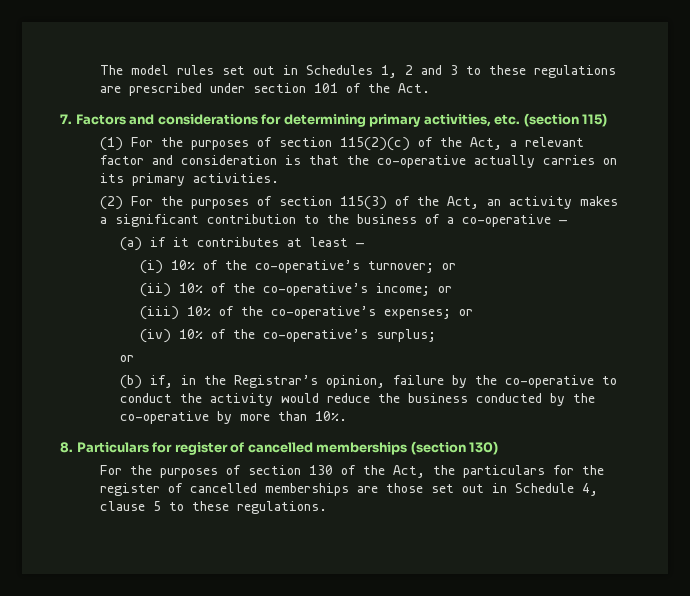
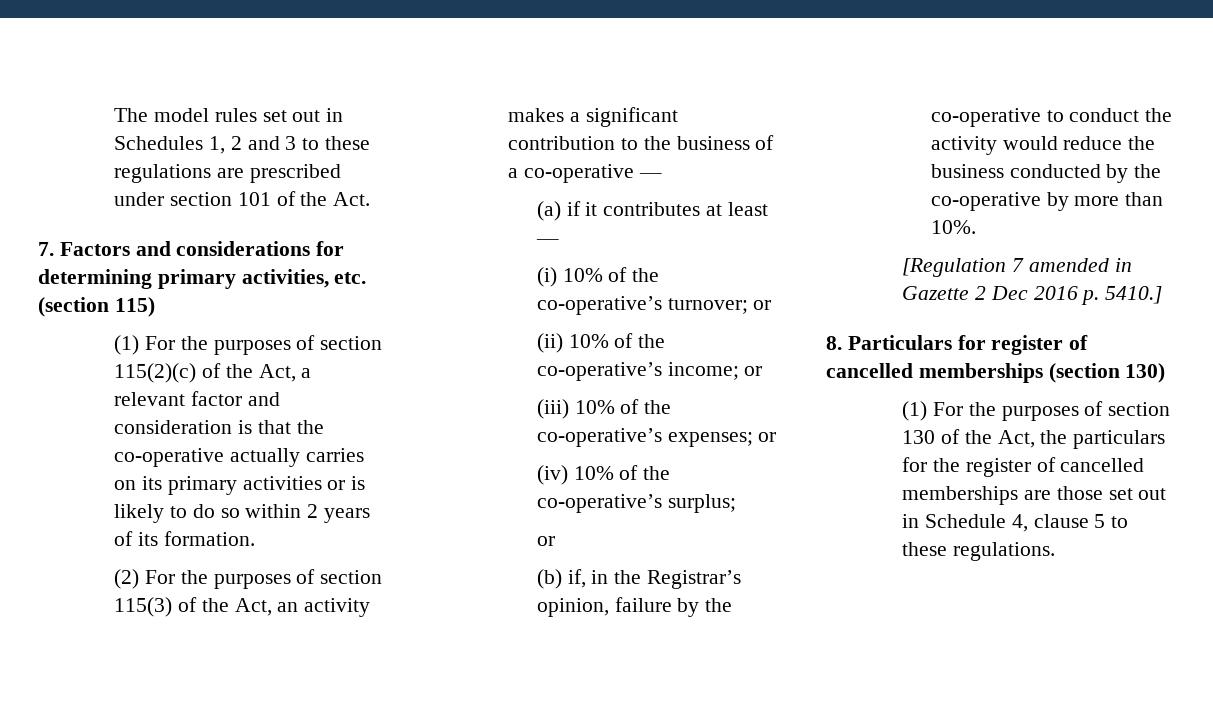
- (1) For the purposes of section 115(2)(c) of the Act, a relevant factor and consideration is that the co-operative actually carries on its primary activities.
+ (1) For the purposes of section 115(2)(c) of the Act, a relevant factor and consideration is that the co-operative actually carries on its primary activities or is likely to do so within 2 years of its formation.
+ [Regulation 7 amended in Gazette 2 Dec 2016 p. 5410.]
- For the purposes of section 130 of the Act, the particulars for the register of cancelled memberships are those set out in Schedule 4, clause 5 to these regulations.
+ (1) For the purposes of section 130 of the Act, the particulars for the register of cancelled memberships are those set out in Schedule 4, clause 5 to these regulations.

